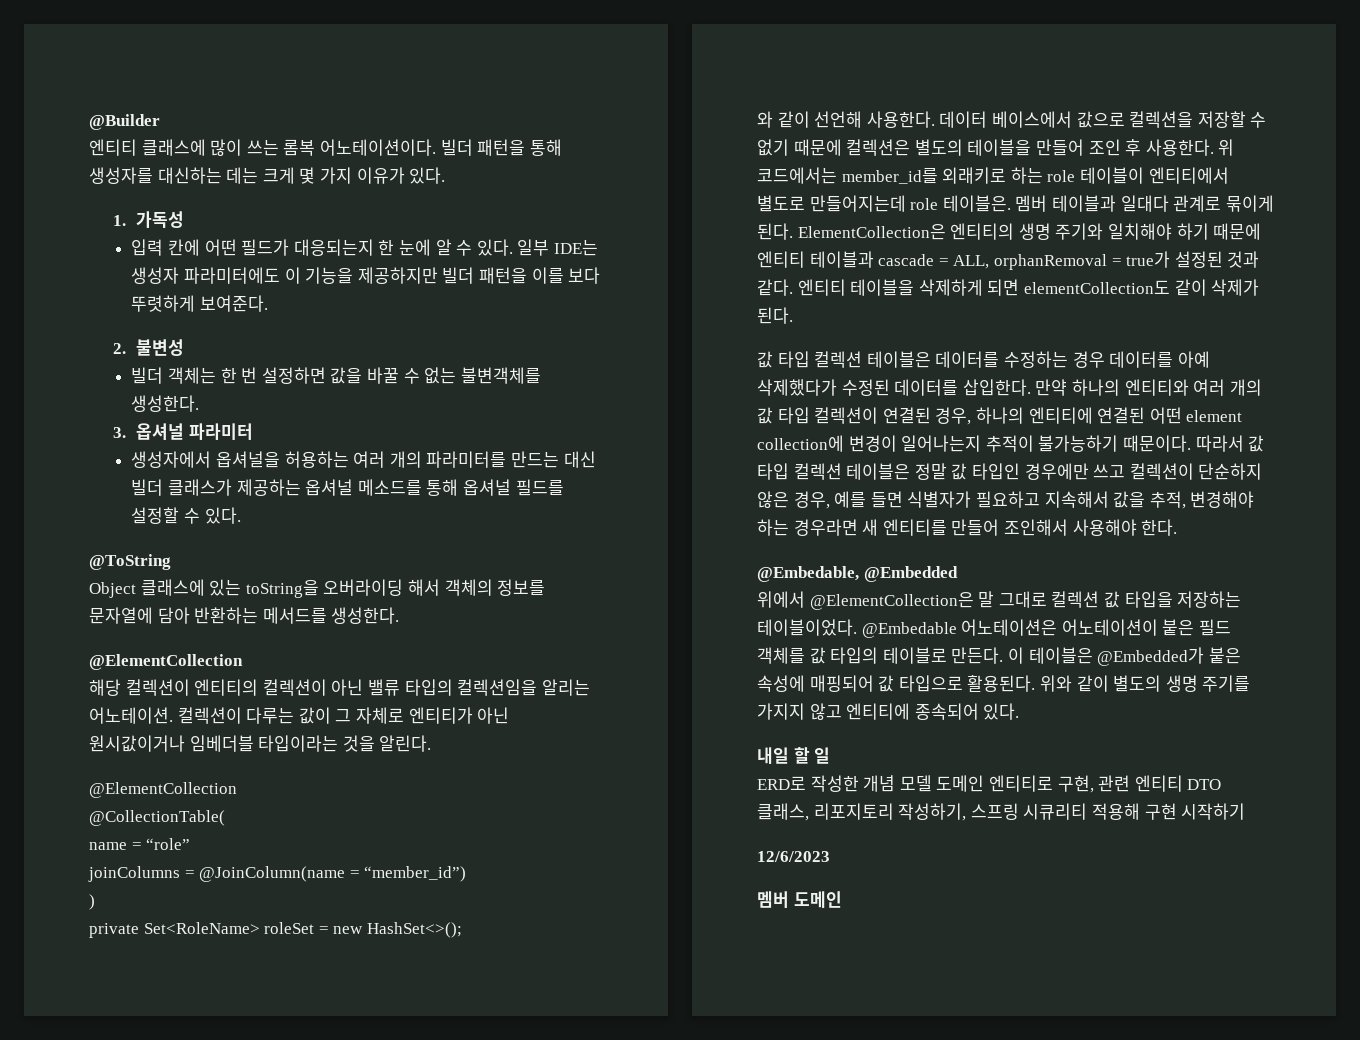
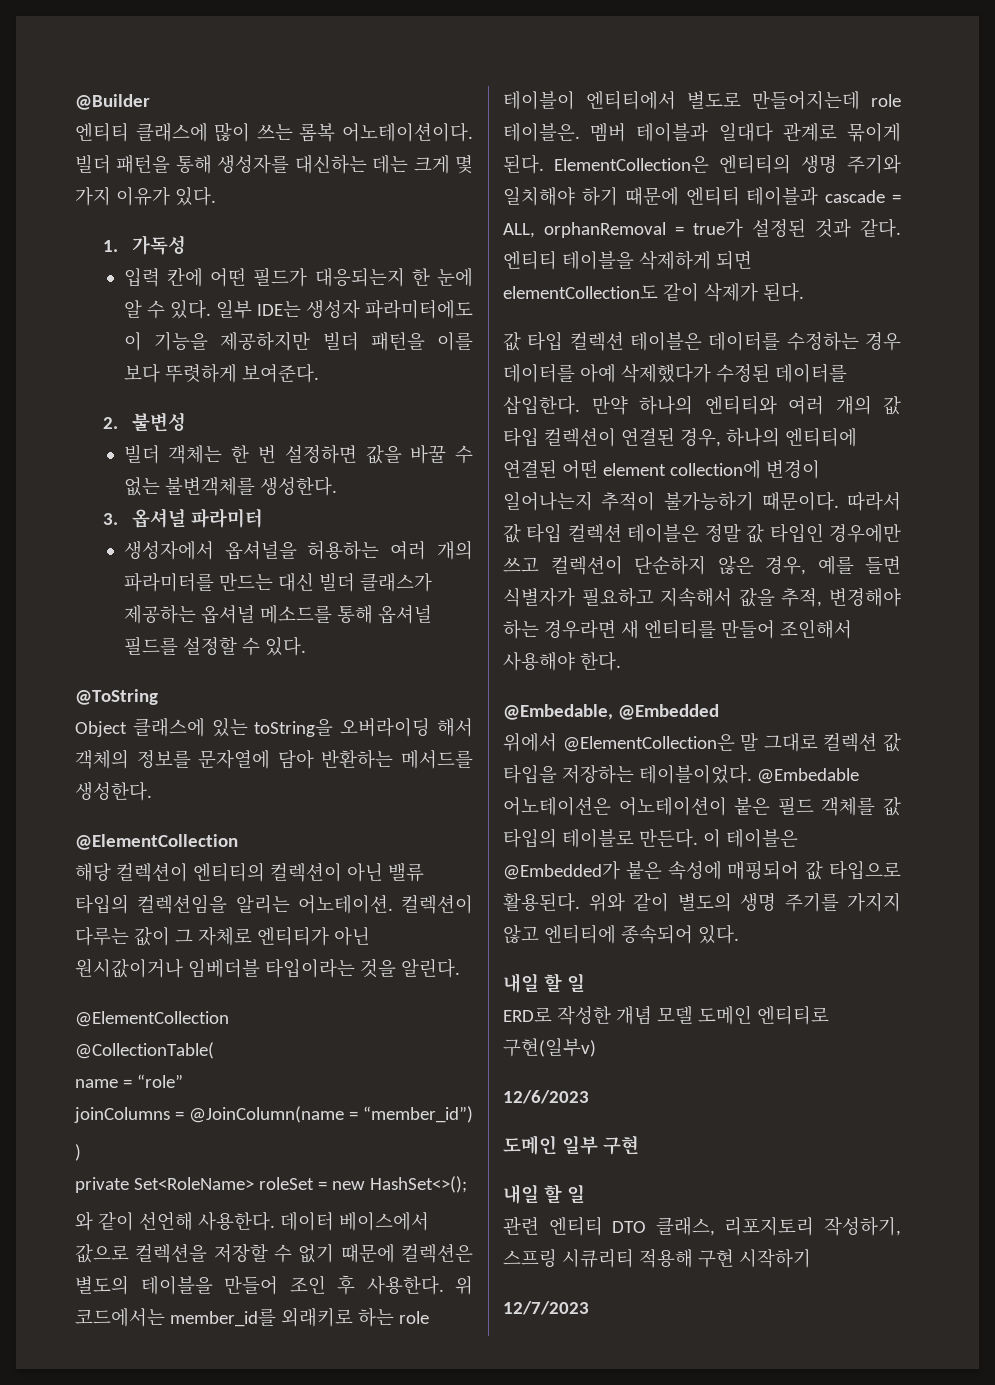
- ERD로 작성한 개념 모델 도메인 엔티티로 구현, 관련 엔티티 DTO 클래스, 리포지토리 작성하기, 스프링 시큐리티 적용해 구현 시작하기
+ ERD로 작성한 개념 모델 도메인 엔티티로 구현(일부v)
+ 12/6/2023
+ 도메인 일부 구현
+ 내일 할 일
+ 관련 엔티티 DTO 클래스, 리포지토리 작성하기, 스프링 시큐리티 적용해 구현 시작하기
- 12/6/2023
- 멤버 도메인
+ 12/7/2023

